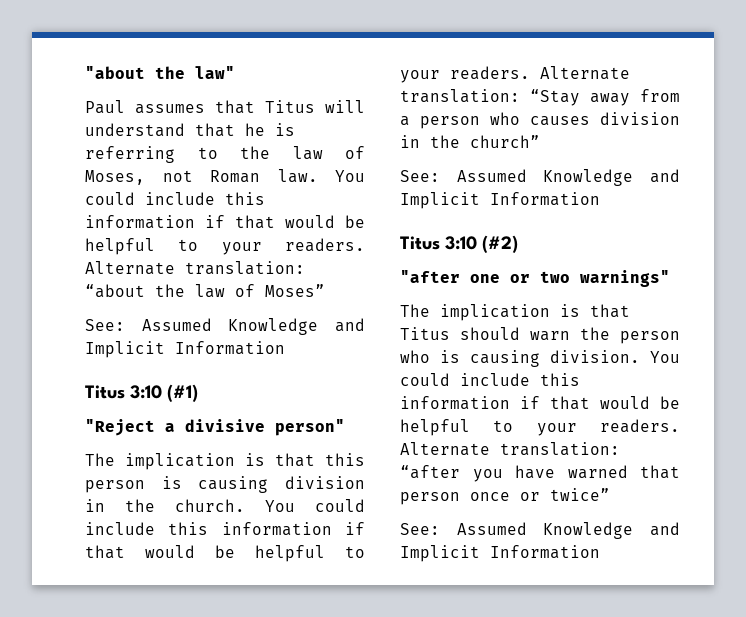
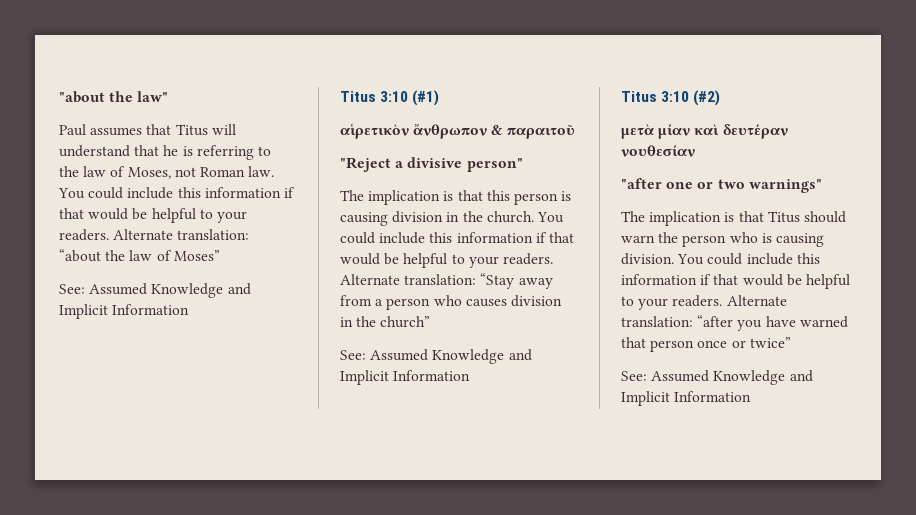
+ αἱρετικὸν ἄνθρωπον & παραιτοῦ
+ μετὰ μίαν καὶ δευτέραν νουθεσίαν

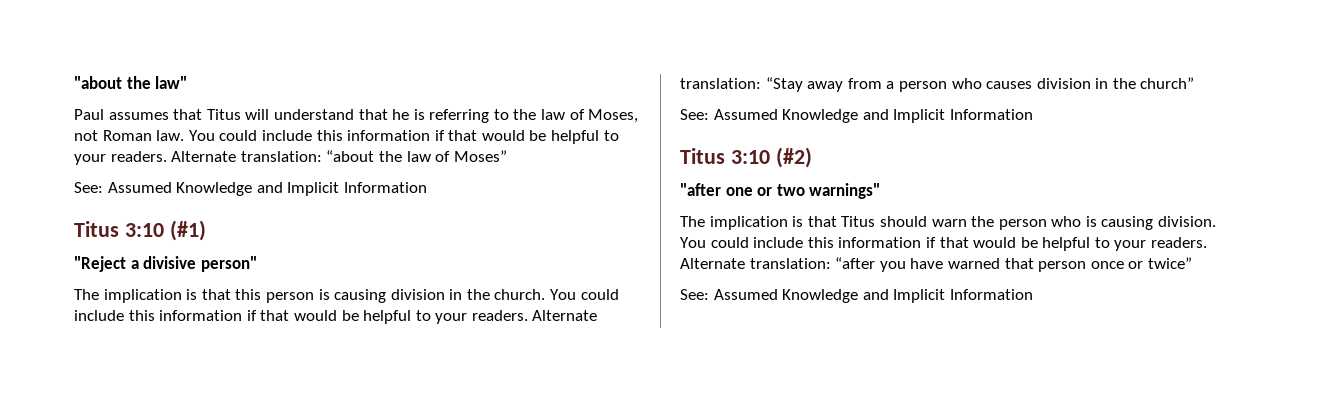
- αἱρετικὸν ἄνθρωπον & παραιτοῦ
- μετὰ μίαν καὶ δευτέραν νουθεσίαν

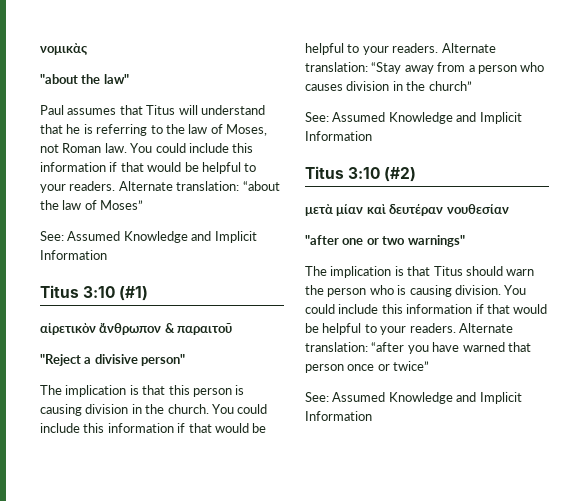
+ νομικὰς
+ αἱρετικὸν ἄνθρωπον & παραιτοῦ
+ μετὰ μίαν καὶ δευτέραν νουθεσίαν

